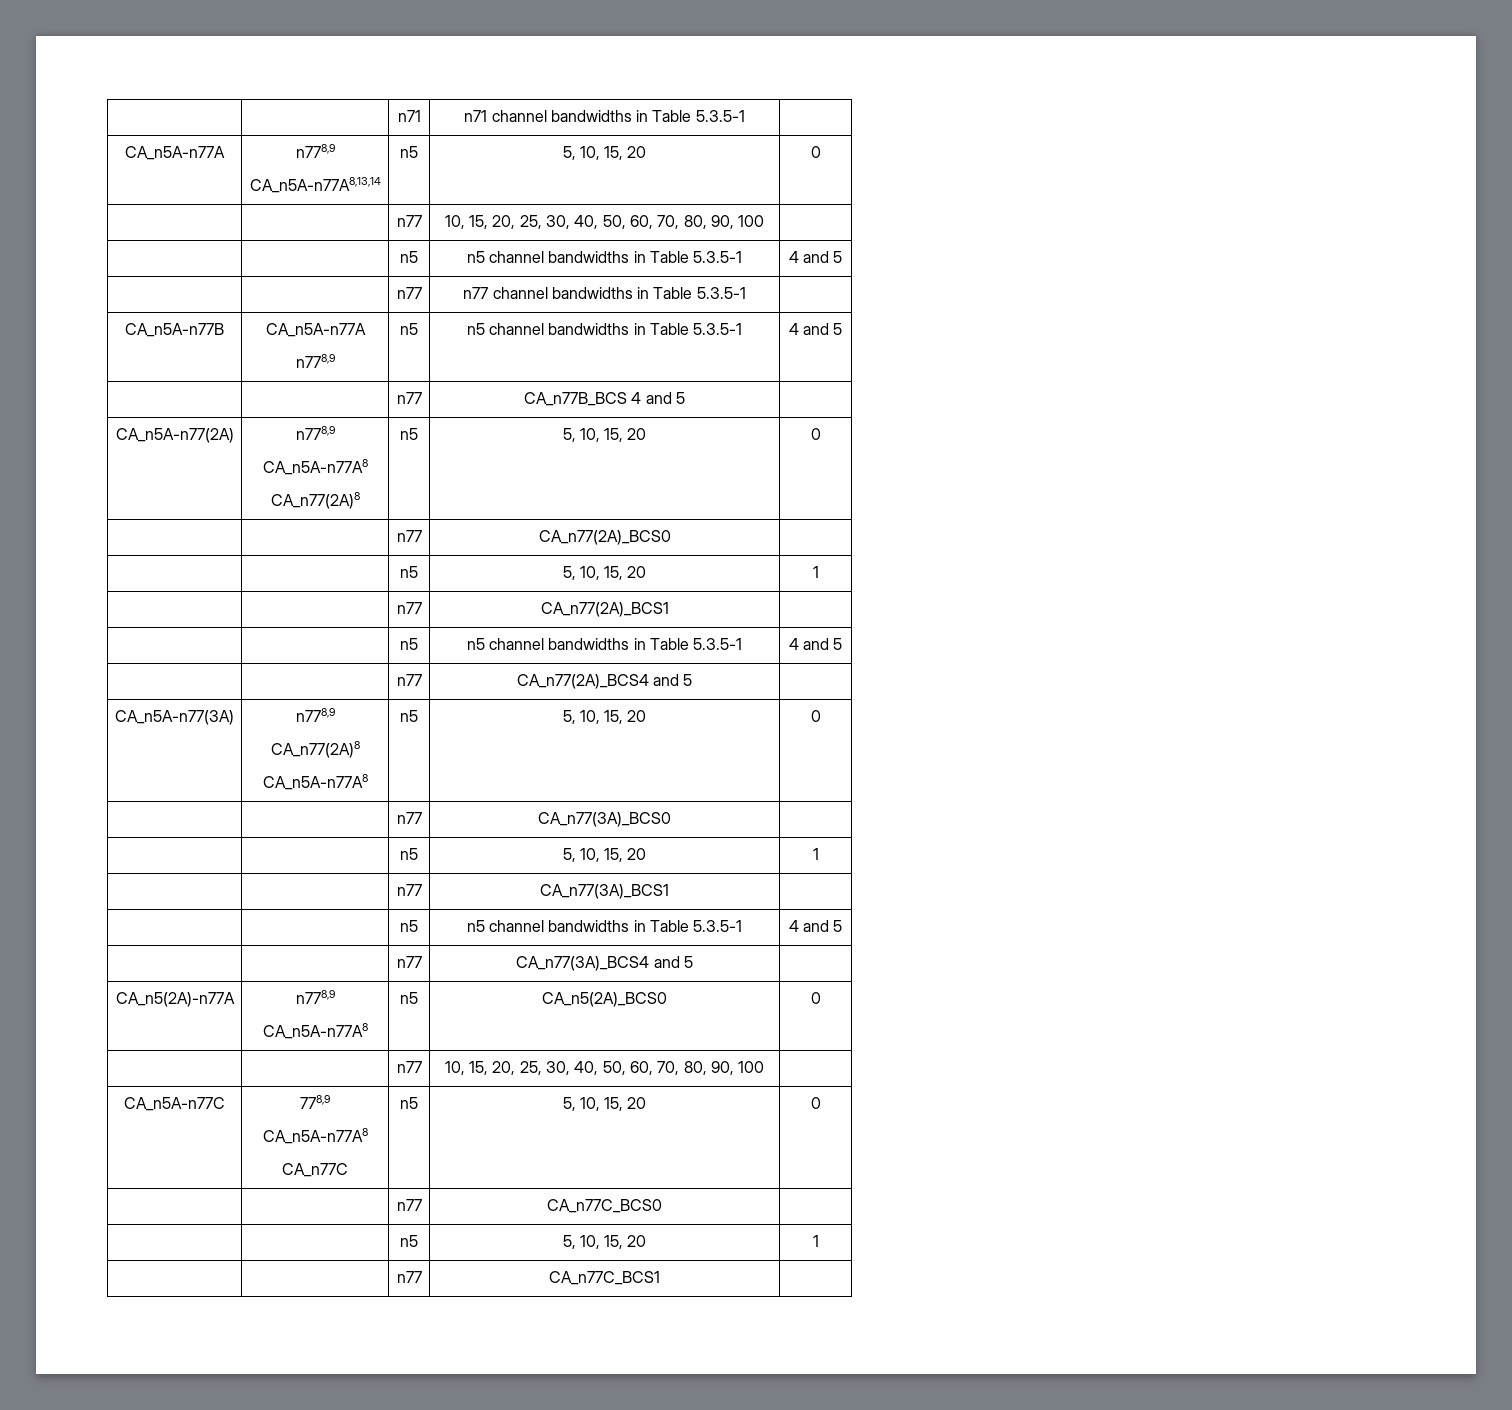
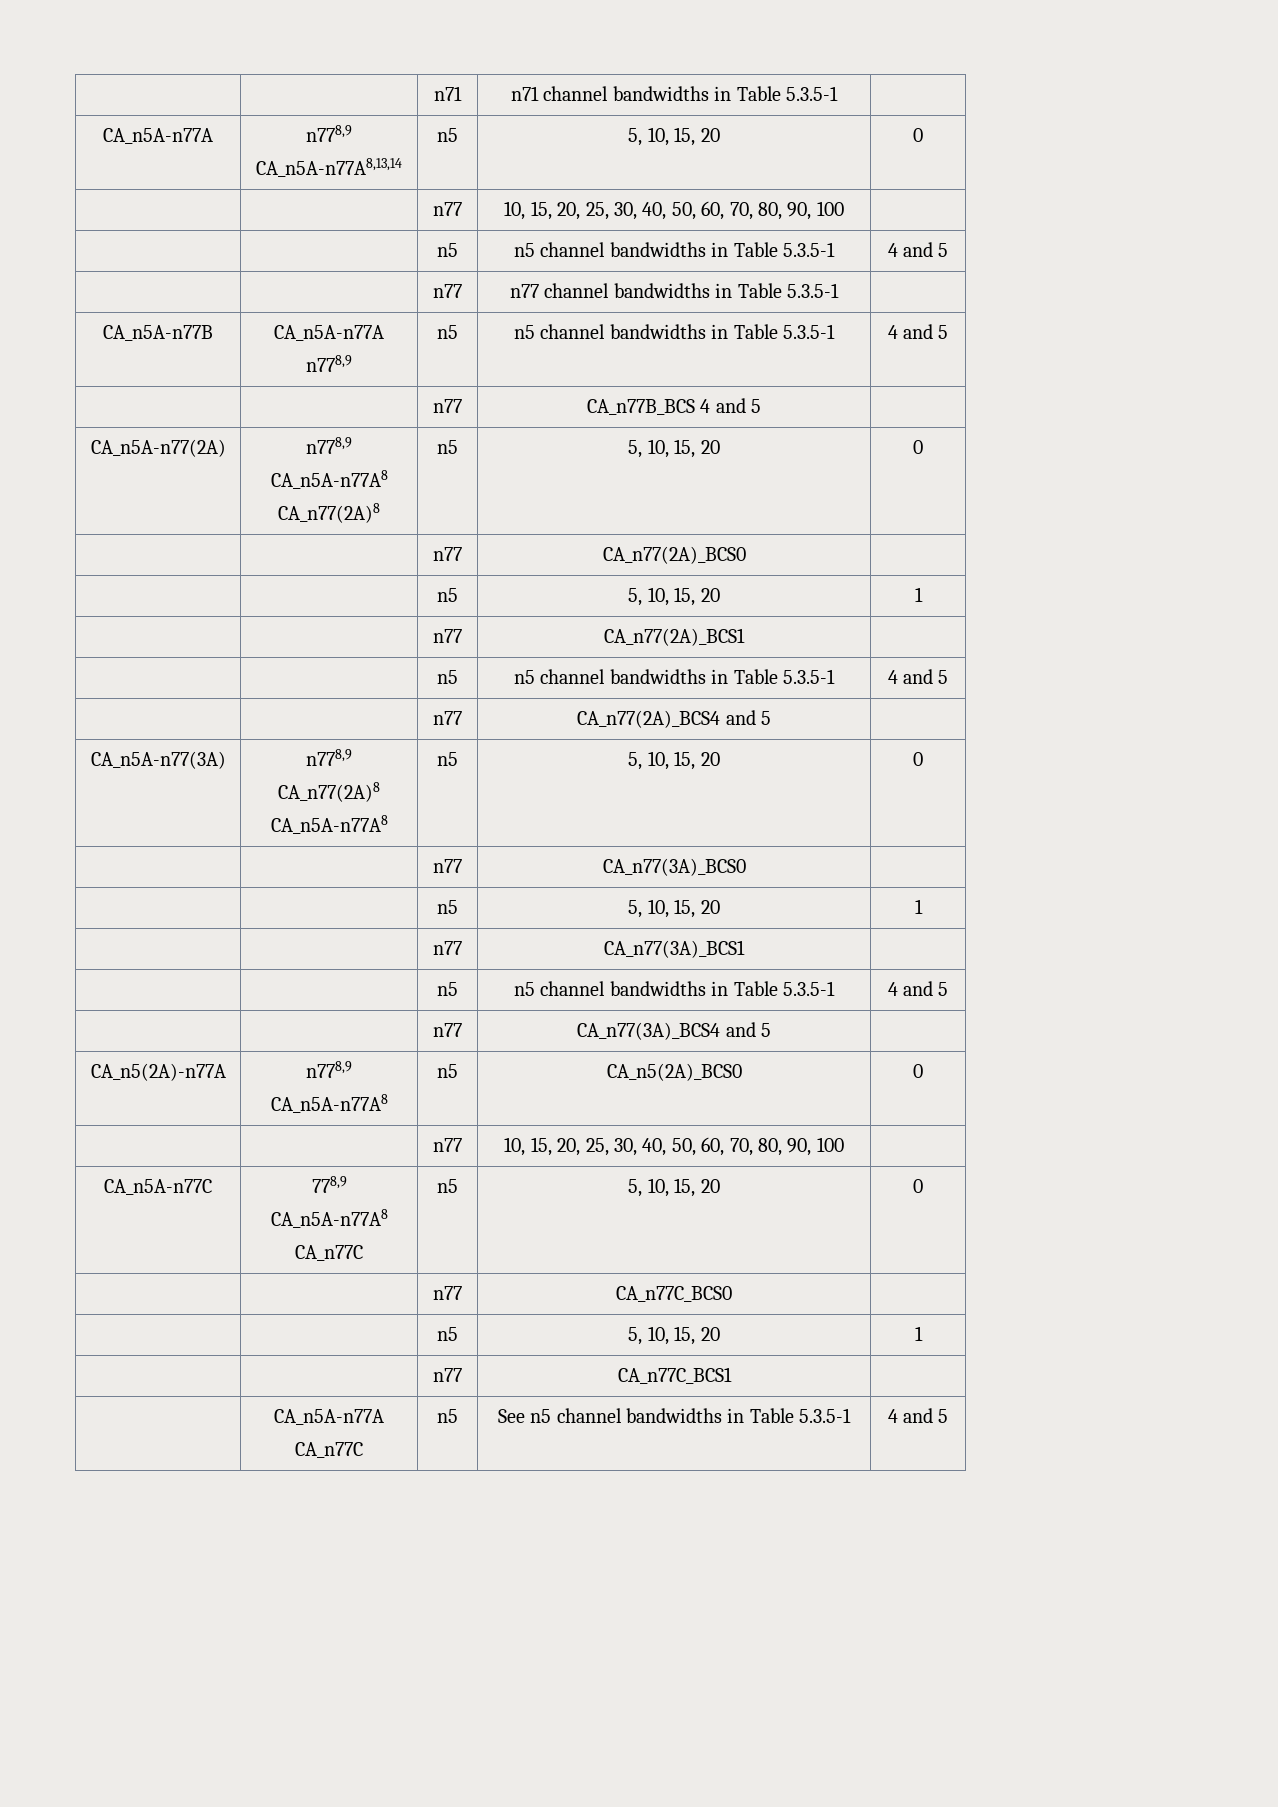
  | | n77 | CA_n77C_BCS1 |
+ | CA_n5A-n77A
+ CA_n77C | n5 | See n5 channel bandwidths in Table 5.3.5-1 | 4 and 5

